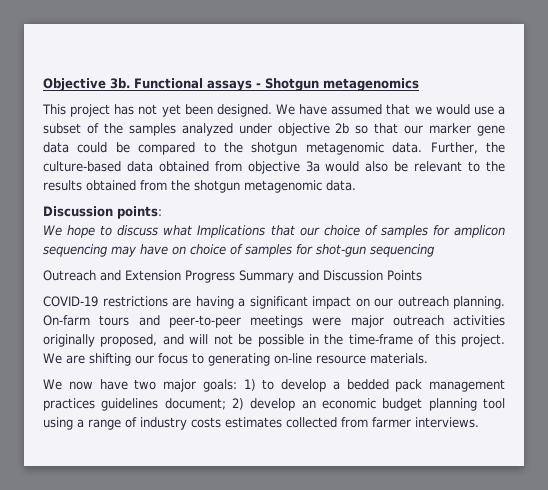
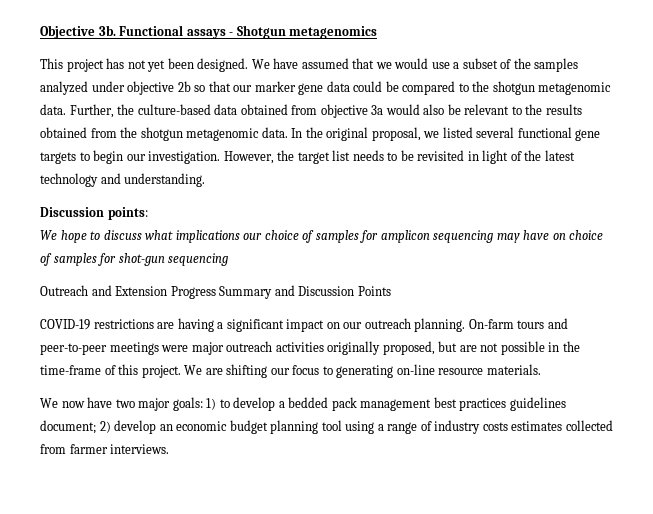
+ In the original proposal, we listed several functional gene targets to begin our investigation. However, the target list needs to be revisited in light of the latest technology and understanding.
- We hope to discuss what Implications that our choice of samples for amplicon sequencing may have on choice of samples for shot-gun sequencing
+ We hope to discuss what implications our choice of samples for amplicon sequencing may have on choice of samples for shot-gun sequencing
- On-farm tours and peer-to-peer meetings were major outreach activities originally proposed, and will not be possible in the time-frame of this project.
+ On-farm tours and peer-to-peer meetings were major outreach activities originally proposed, but are not possible in the time-frame of this project.
- We now have two major goals: 1) to develop a bedded pack management practices guidelines document; 2) develop an economic budget planning tool using a range of industry costs estimates collected from farmer interviews.
+ We now have two major goals: 1) to develop a bedded pack management best practices guidelines document; 2) develop an economic budget planning tool using a range of industry costs estimates collected from farmer interviews.

